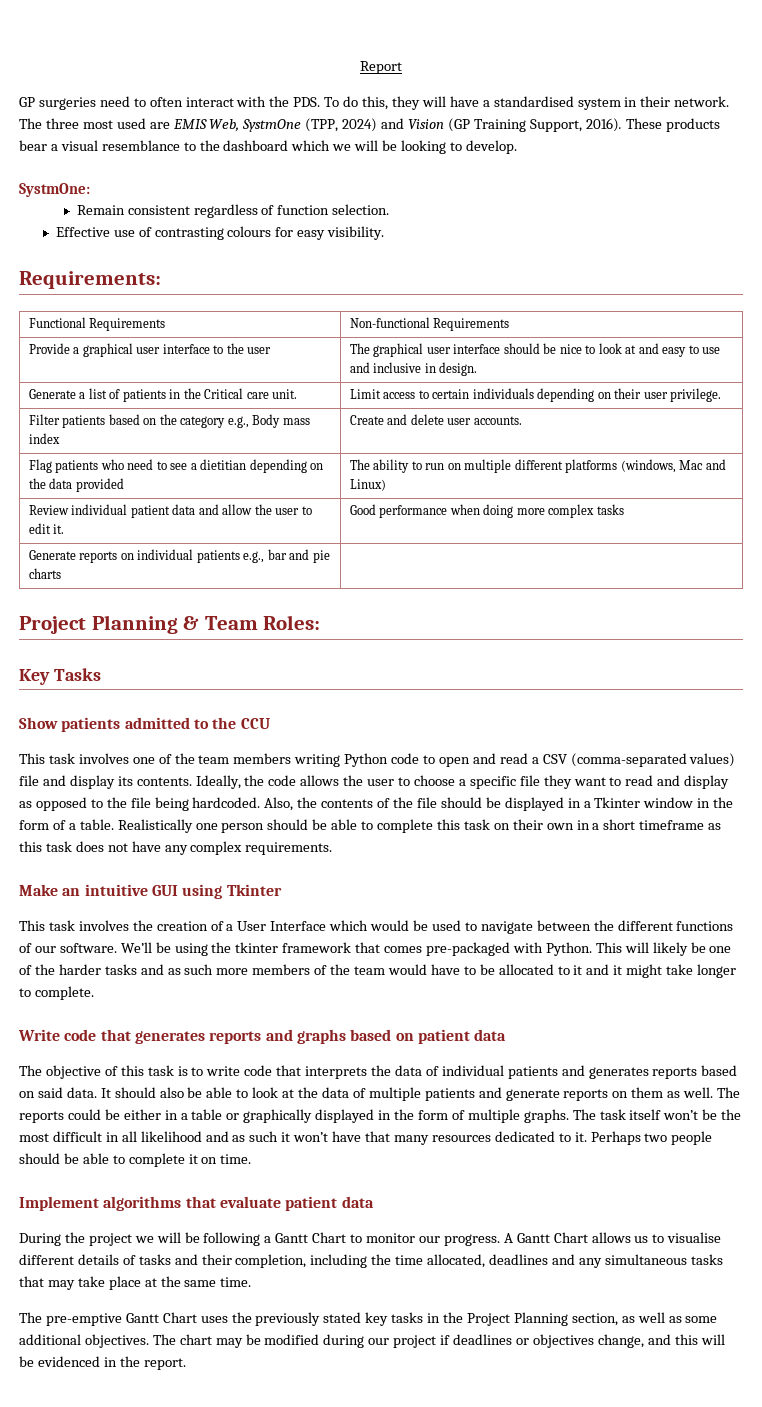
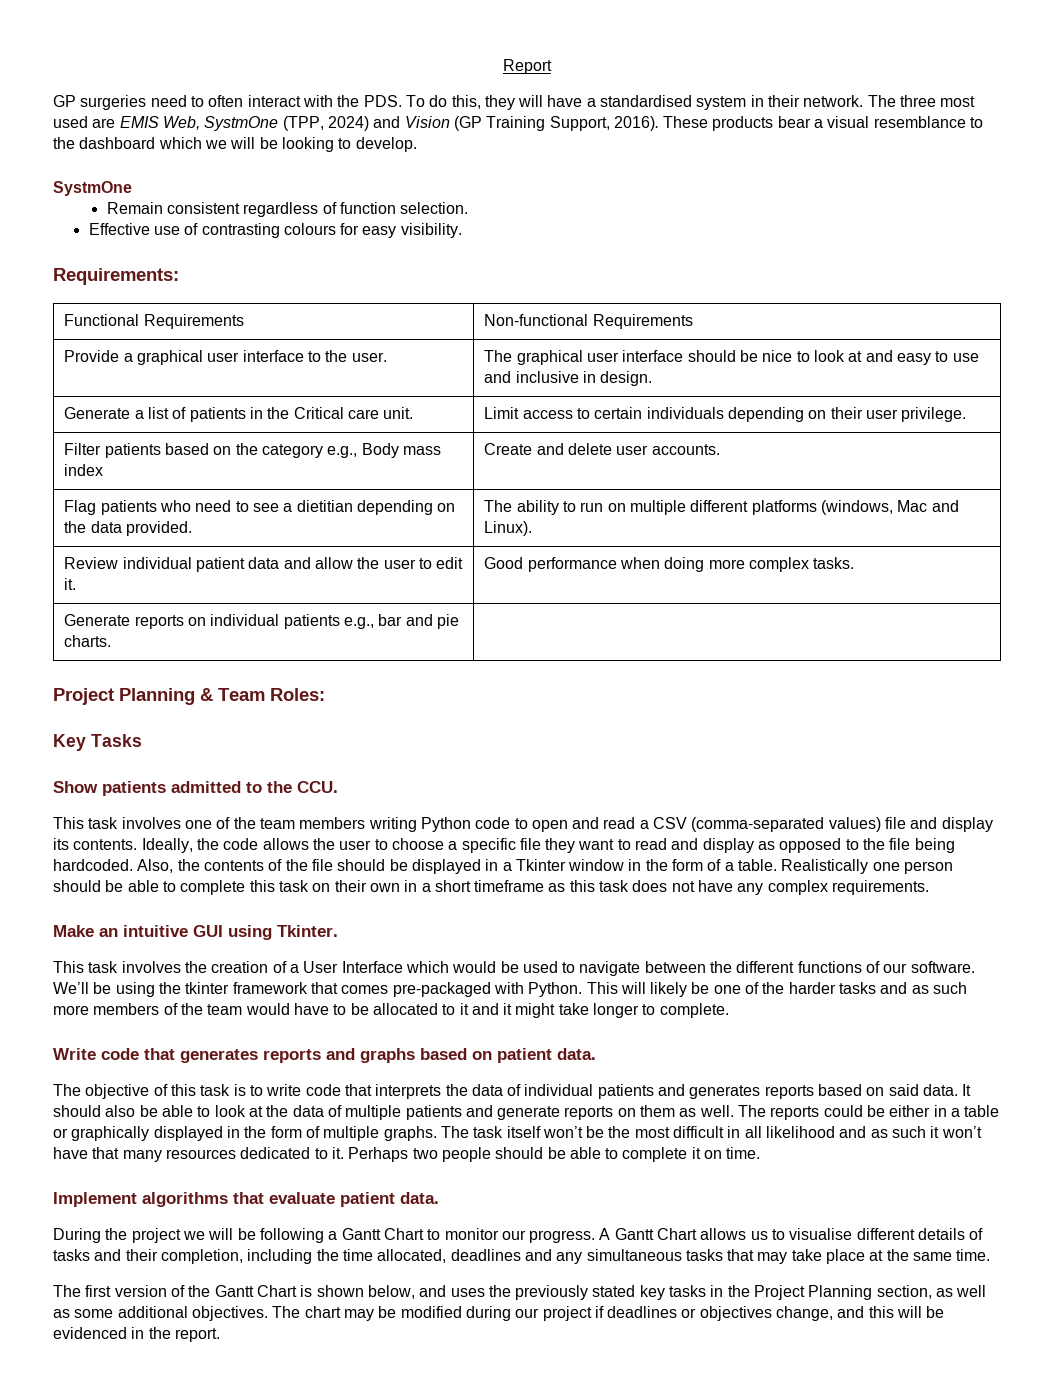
  These products bear a visual resemblance to the dashboard which we will be looking to develop.
- SystmOne:
+ SystmOne
- Provide a graphical user interface to the user | The graphical user interface should be nice to look at and easy to use and inclusive in design.
+ Provide a graphical user interface to the user. | The graphical user interface should be nice to look at and easy to use and inclusive in design.
- Flag patients who need to see a dietitian depending on the data provided | The ability to run on multiple different platforms (windows, Mac and Linux)
+ Flag patients who need to see a dietitian depending on the data provided. | The ability to run on multiple different platforms (windows, Mac and Linux).
- Review individual patient data and allow the user to edit it. | Good performance when doing more complex tasks
+ Review individual patient data and allow the user to edit it. | Good performance when doing more complex tasks.
- Generate reports on individual patients e.g., bar and pie charts |
+ Generate reports on individual patients e.g., bar and pie charts. |
- Show patients admitted to the CCU
+ Show patients admitted to the CCU.
- Make an intuitive GUI using Tkinter
+ Make an intuitive GUI using Tkinter.
- Write code that generates reports and graphs based on patient data
+ Write code that generates reports and graphs based on patient data.
- Implement algorithms that evaluate patient data
+ Implement algorithms that evaluate patient data.
- The pre-emptive Gantt Chart uses the previously stated key tasks in the Project Planning section, as well as some additional objectives.
+ The first version of the Gantt Chart is shown below, and uses the previously stated key tasks in the Project Planning section, as well as some additional objectives.

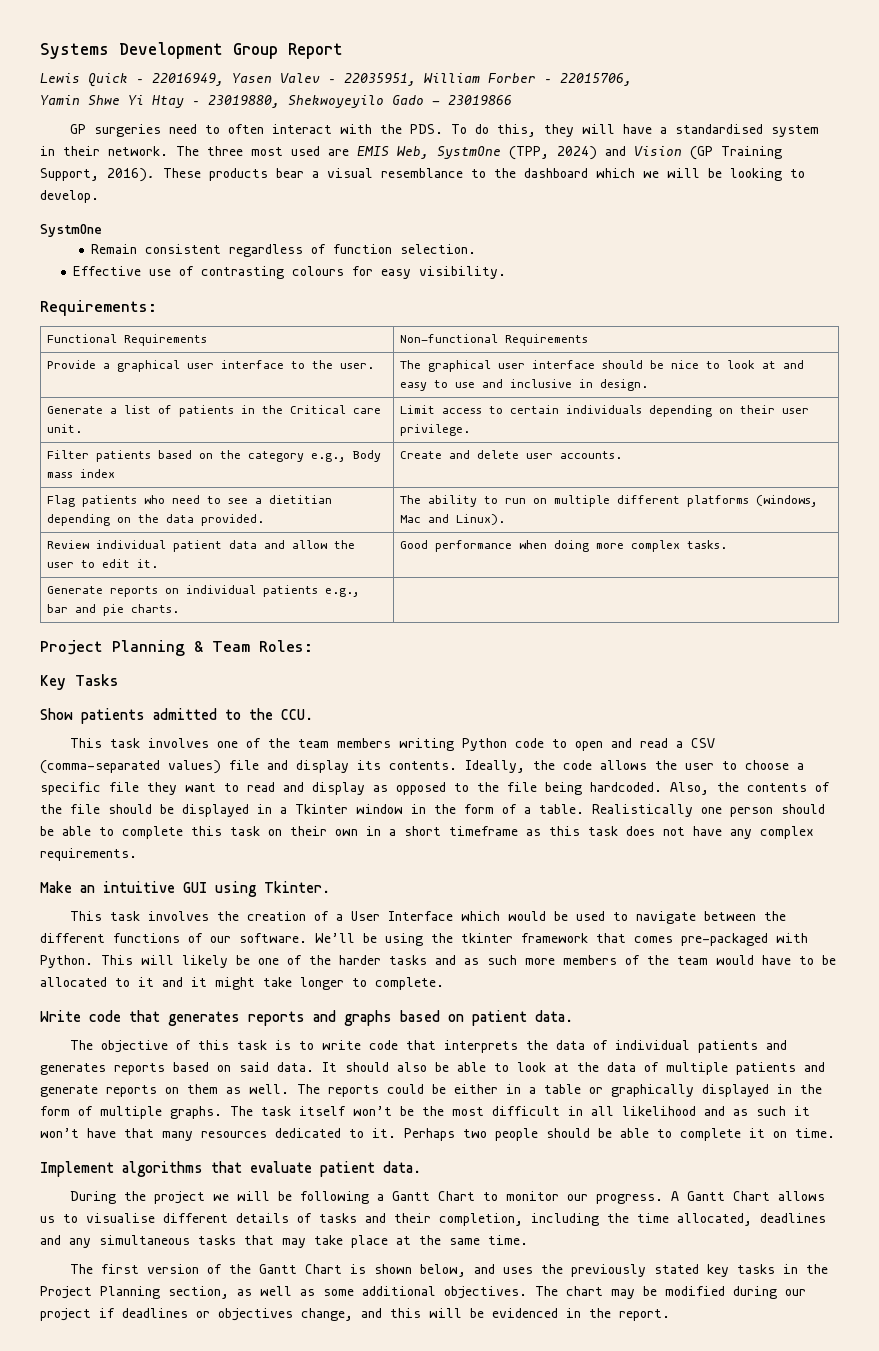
- Report
+ Systems Development Group Report
+ Lewis Quick – 22016949, Yasen Valev – 22035951, William Forber – 22015706,
+ Yamin Shwe Yi Htay – 23019880, Shekwoyeyilo Gado - 23019866

